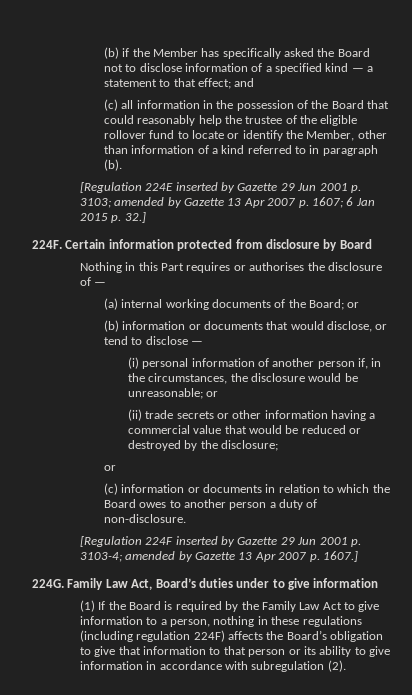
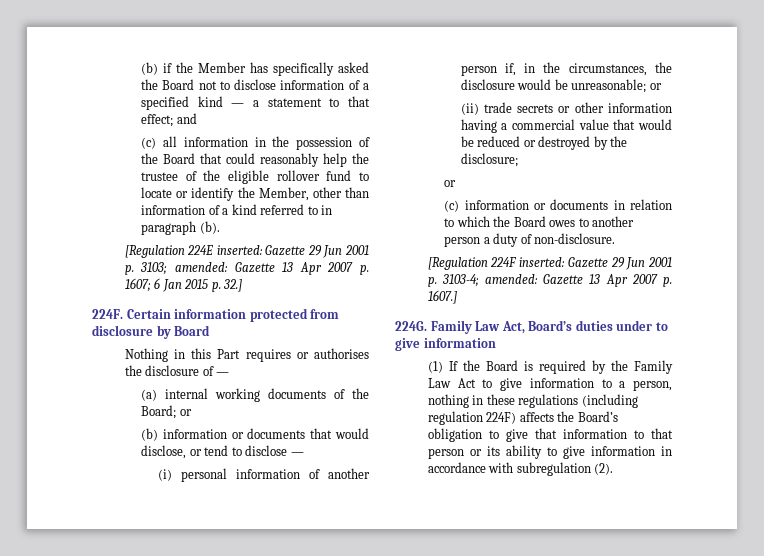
- [Regulation 224E inserted by Gazette 29 Jun 2001 p. 3103; amended by Gazette 13 Apr 2007 p. 1607; 6 Jan 2015 p. 32.]
+ [Regulation 224E inserted: Gazette 29 Jun 2001 p. 3103; amended: Gazette 13 Apr 2007 p. 1607; 6 Jan 2015 p. 32.]
- [Regulation 224F inserted by Gazette 29 Jun 2001 p. 3103-4; amended by Gazette 13 Apr 2007 p. 1607.]
+ [Regulation 224F inserted: Gazette 29 Jun 2001 p. 3103-4; amended: Gazette 13 Apr 2007 p. 1607.]

